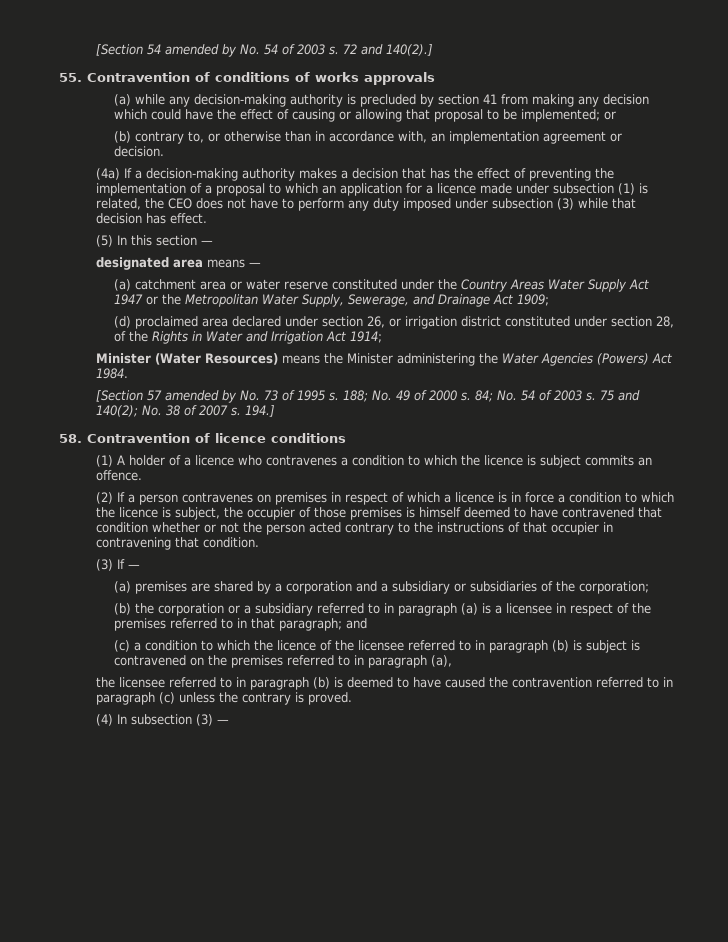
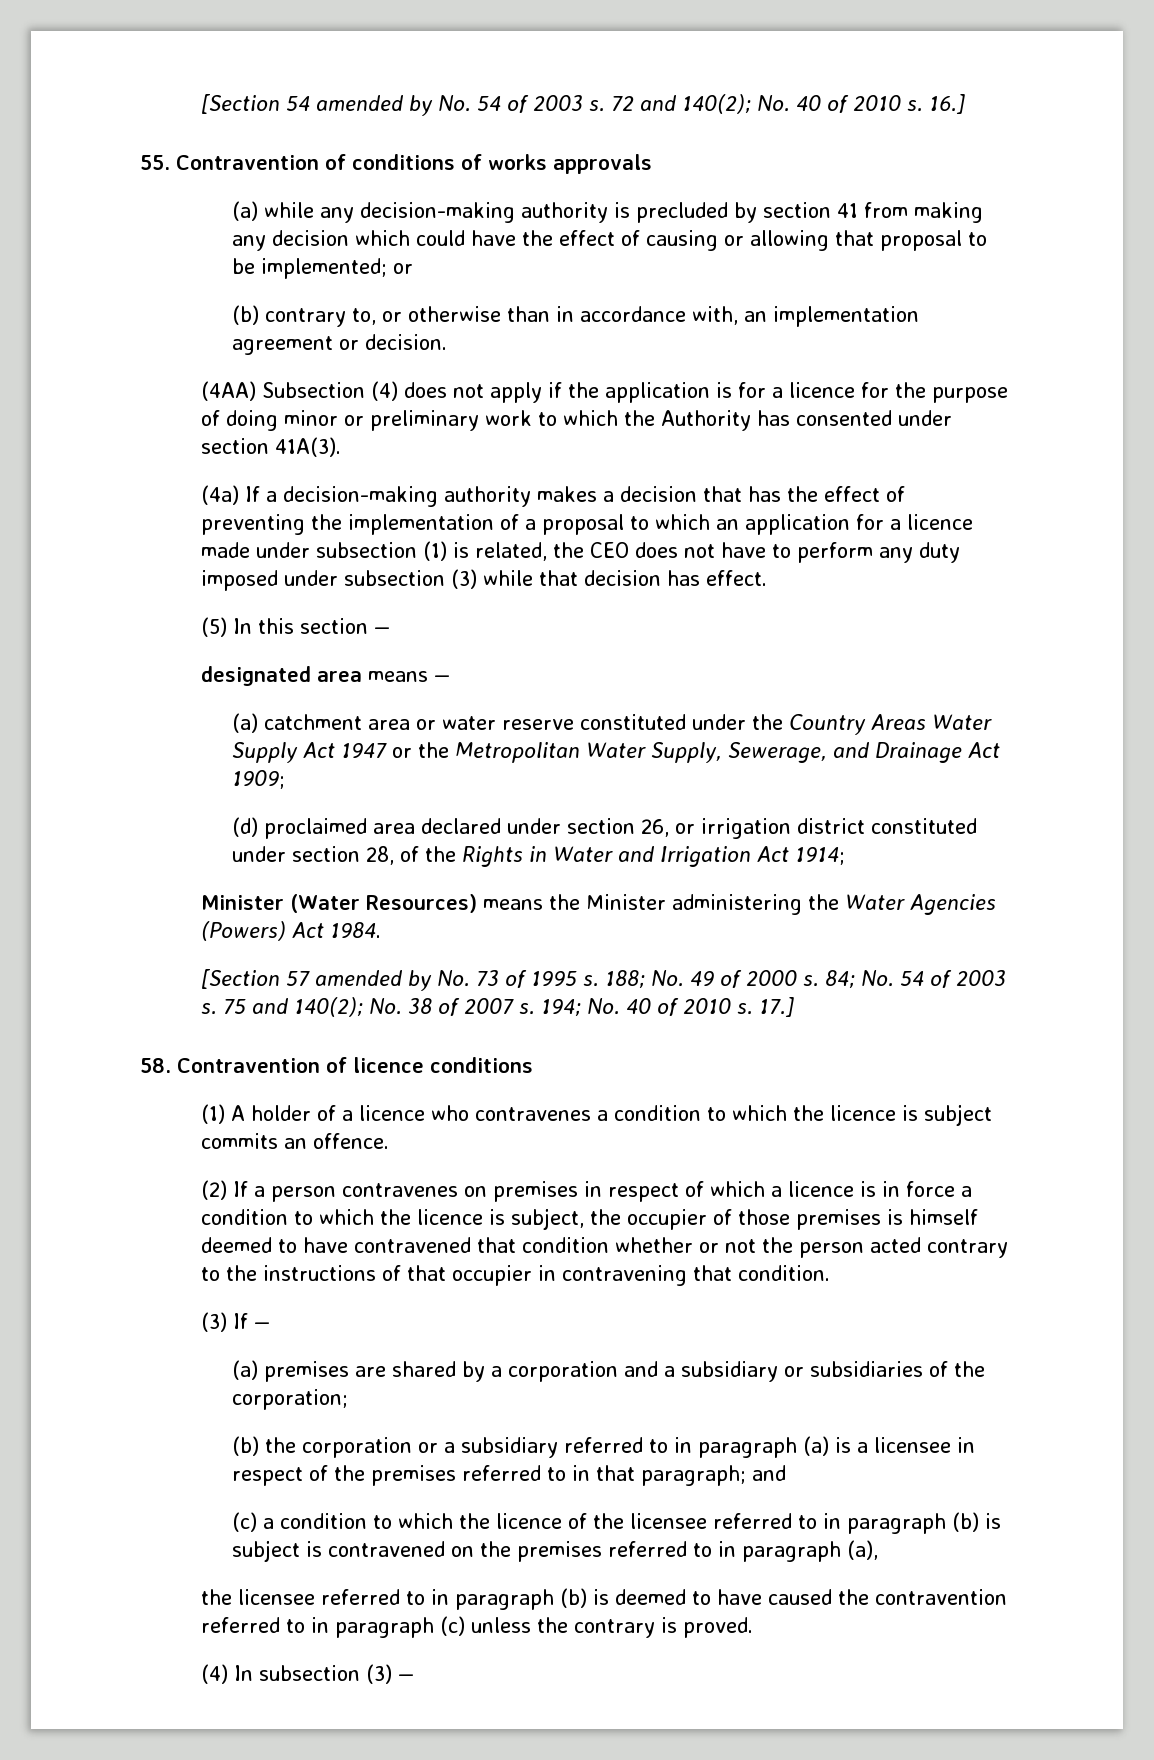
- 72 and 140(2).]
+ 72 and 140(2); No. 40 of 2010 s. 16.]
+ (4AA) Subsection (4) does not apply if the application is for a licence for the purpose of doing minor or preliminary work to which the Authority has consented under section 41A(3).
- 194.]
+ 194; No. 40 of 2010 s. 17.]

